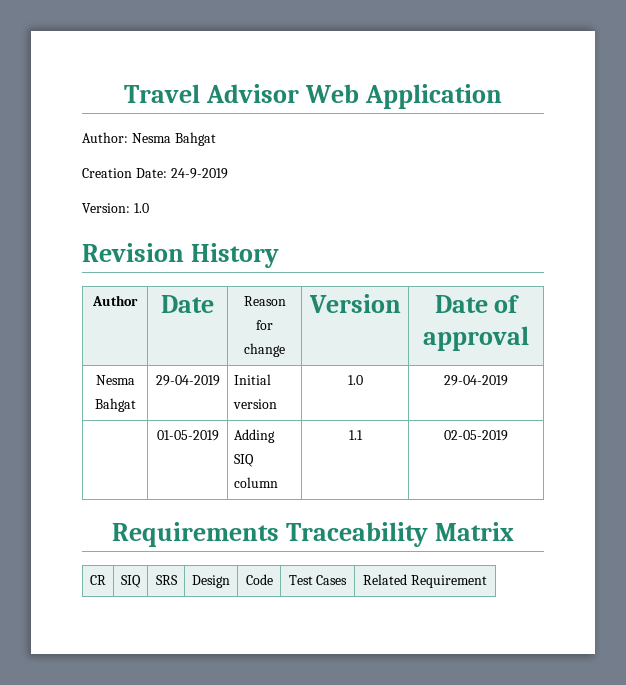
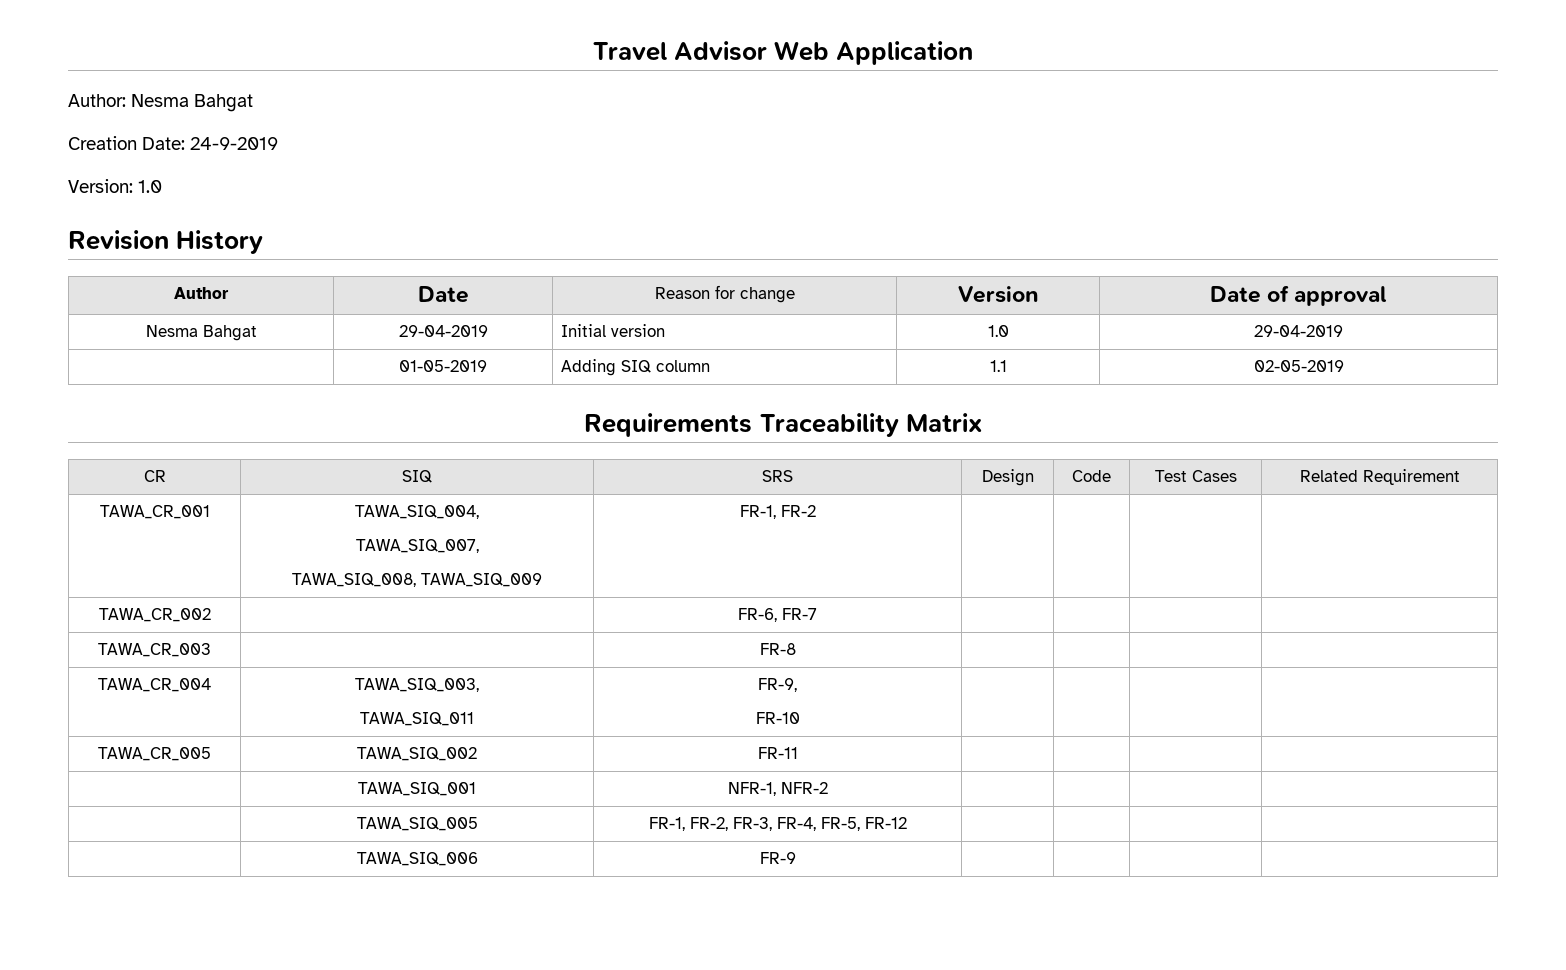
+ TAWA_CR_001 | TAWA_SIQ_004,
+ TAWA_SIQ_007,
+ TAWA_SIQ_008, TAWA_SIQ_009 | FR-1, FR-2 | | | |
+ TAWA_CR_002 | | FR-6, FR-7 | | | |
+ TAWA_CR_003 | | FR-8 | | | |
+ TAWA_CR_004 | TAWA_SIQ_003,
+ TAWA_SIQ_011 | FR-9,
+ FR-10 | | | |
+ TAWA_CR_005 | TAWA_SIQ_002 | FR-11 | | | |
+ | TAWA_SIQ_001 | NFR-1, NFR-2 | | | |
+ | TAWA_SIQ_005 | FR-1, FR-2, FR-3, FR-4, FR-5, FR-12 | | | |
+ | TAWA_SIQ_006 | FR-9 | | | |

